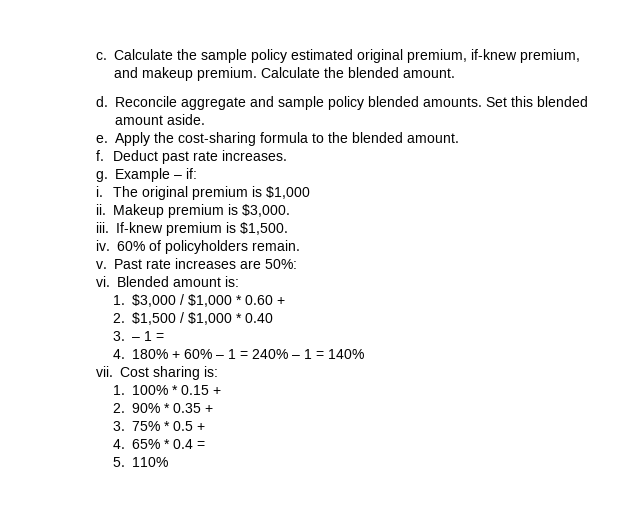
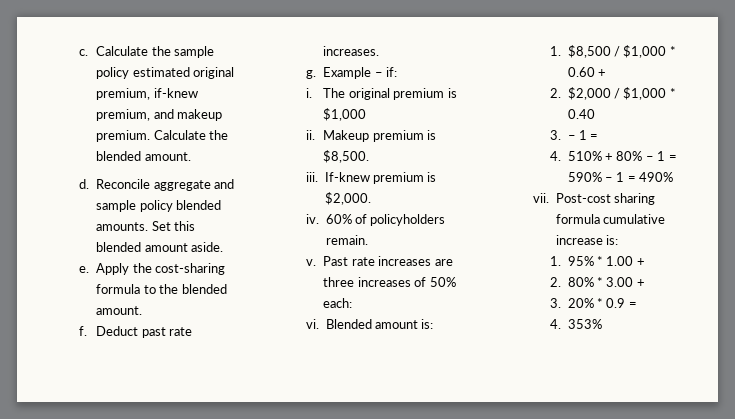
- Makeup premium is $3,000.
+ Makeup premium is $8,500.
- If-knew premium is $1,500.
+ If-knew premium is $2,000.
- Past rate increases are 50%:
+ Past rate increases are three increases of 50% each:
- 1. $3,000 / $1,000 * 0.60 +
+ 1. $8,500 / $1,000 * 0.60 +
- 2. $1,500 / $1,000 * 0.40
+ 2. $2,000 / $1,000 * 0.40
- 4. 180% + 60% – 1 = 240% – 1 = 140%
+ 4. 510% + 80% – 1 = 590% – 1 = 490%
- Cost sharing is:
- 1. 100% * 0.15 +
- 2. 90% * 0.35 +
+ Post-cost sharing formula cumulative increase is:
+ 1. 95% * 1.00 +
+ 2. 80% * 3.00 +
- 3. 75% * 0.5 +
- 4. 65% * 0.4 =
- 5. 110%
+ 3. 20% * 0.9 =
+ 4. 353%

